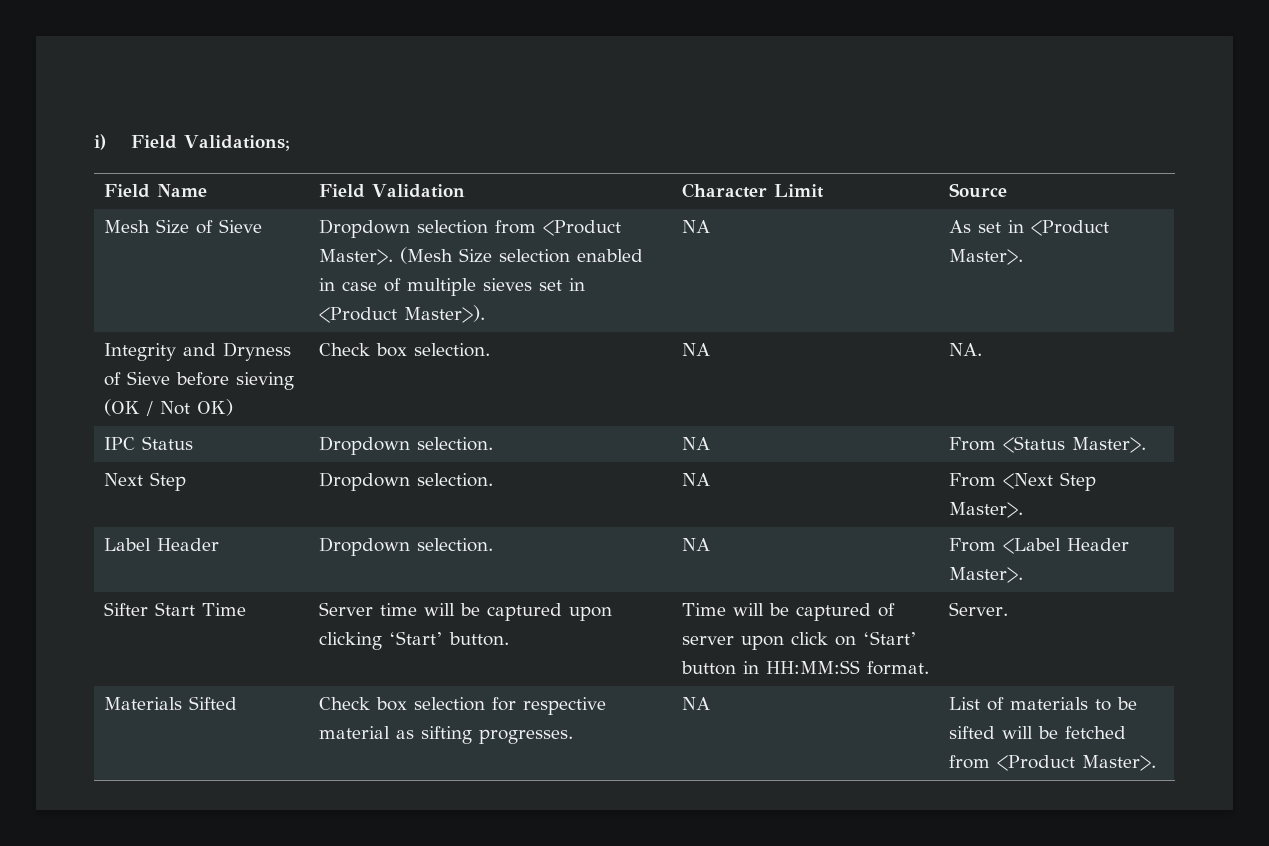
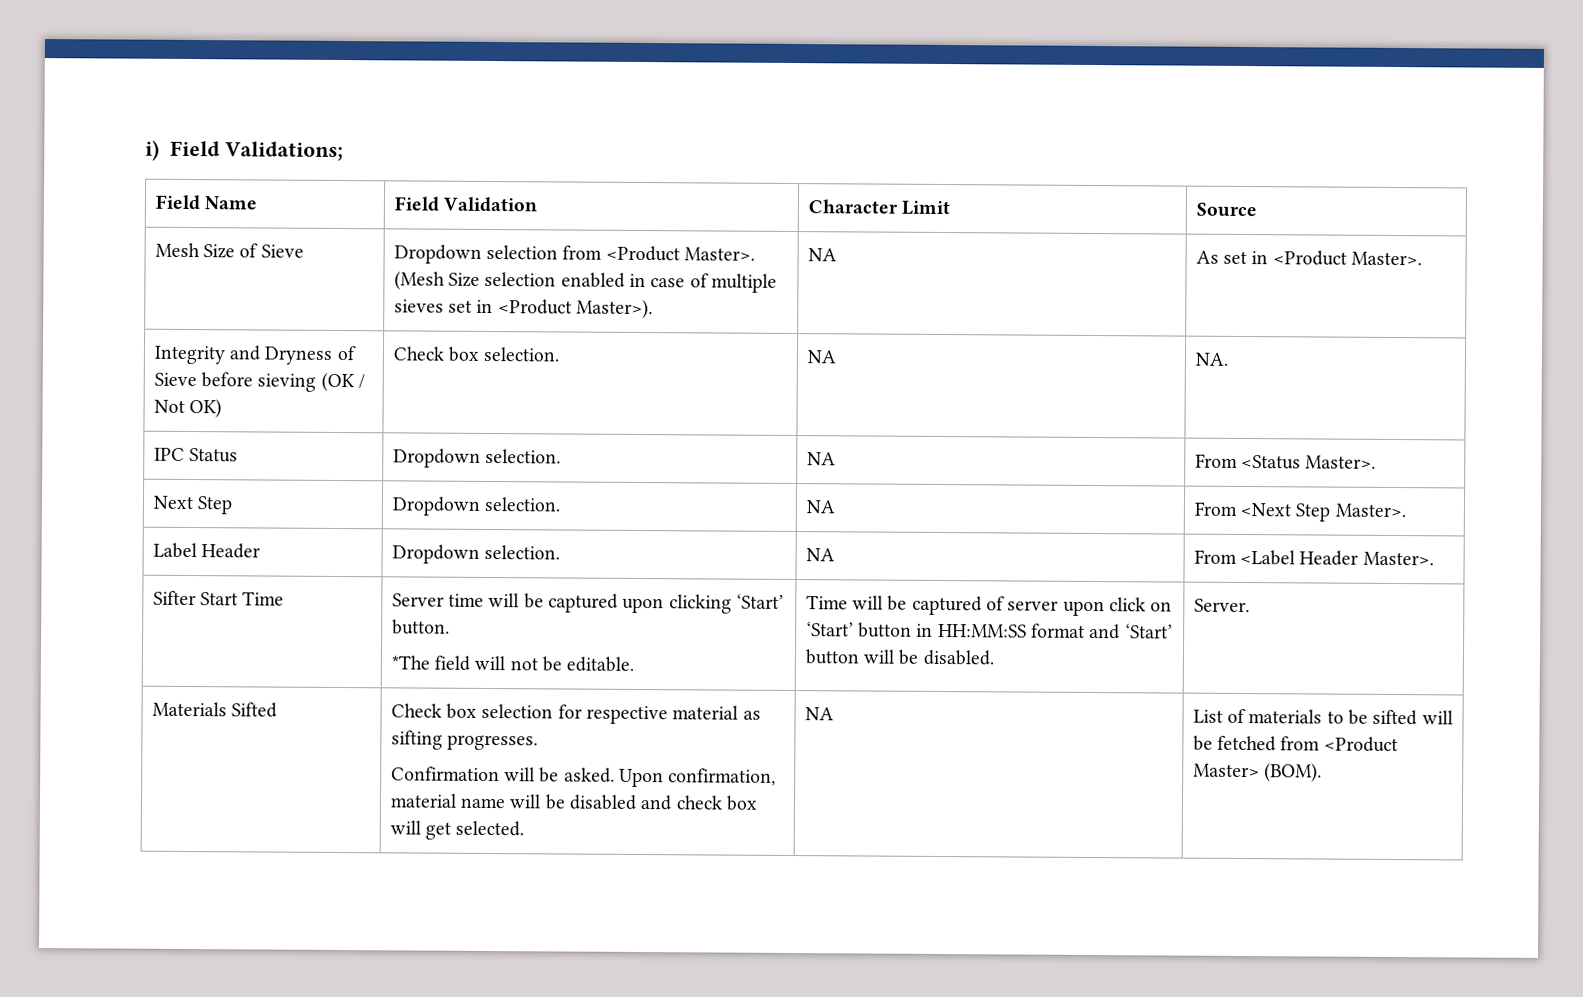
- Sifter Start Time | Server time will be captured upon clicking ‘Start’ button. | Time will be captured of server upon click on ‘Start’ button in HH:MM:SS format. | Server.
+ Sifter Start Time | Server time will be captured upon clicking ‘Start’ button.
+ *The field will not be editable. | Time will be captured of server upon click on ‘Start’ button in HH:MM:SS format and ‘Start’ button will be disabled. | Server.
+ Confirmation will be asked. Upon confirmation, material name will be disabled and check box will get selected.
- List of materials to be sifted will be fetched from <Product Master>.
+ List of materials to be sifted will be fetched from <Product Master> (BOM).

